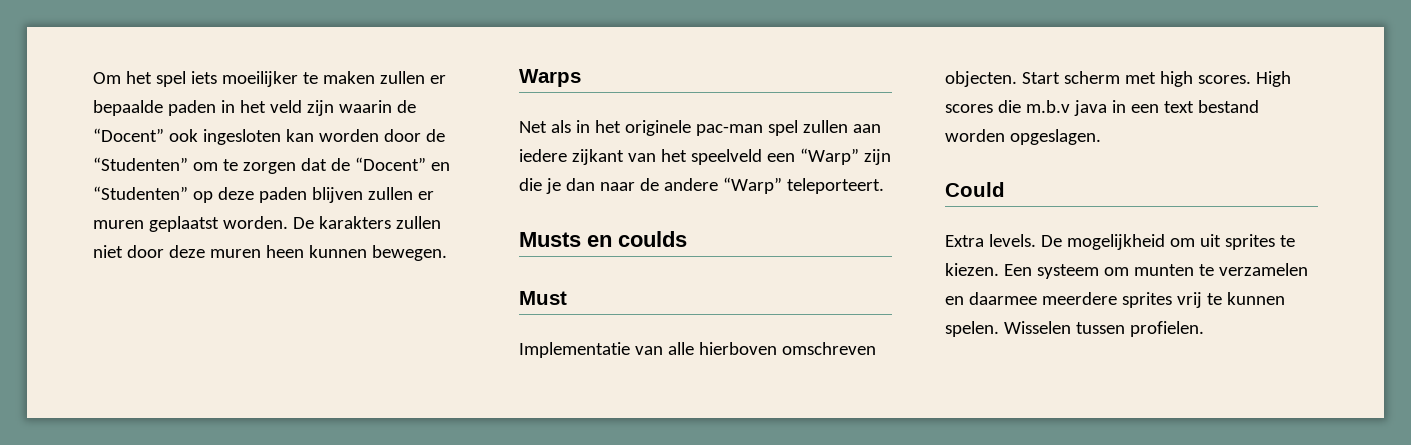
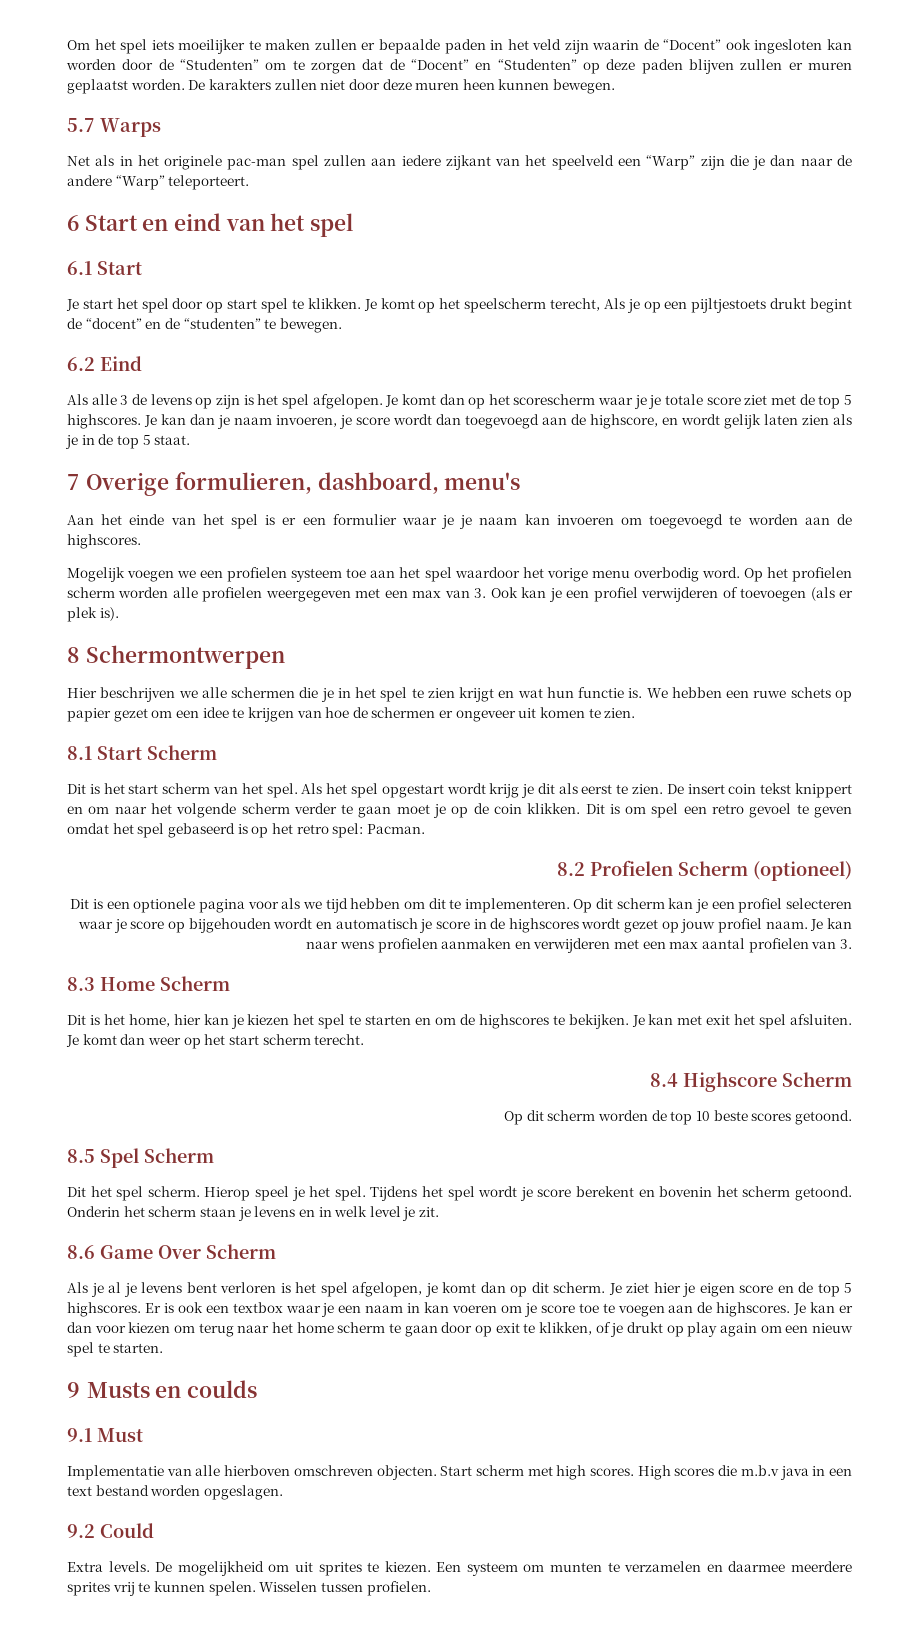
- Warps
+ 5.7 Warps
- Musts en coulds
+ 6 Start en eind van het spel
+ 6.1 Start
+ Je start het spel door op start spel te klikken. Je komt op het speelscherm terecht, Als je op een pijltjestoets drukt begint de “docent” en de “studenten” te bewegen.
+ 6.2 Eind
+ Als alle 3 de levens op zijn is het spel afgelopen. Je komt dan op het scorescherm waar je je totale score ziet met de top 5 highscores. Je kan dan je naam invoeren, je score wordt dan toegevoegd aan de highscore, en wordt gelijk laten zien als je in de top 5 staat.
+ 7 Overige formulieren, dashboard, menu's
+ Aan het einde van het spel is er een formulier waar je je naam kan invoeren om toegevoegd te worden aan de highscores.
+ Mogelijk voegen we een profielen systeem toe aan het spel waardoor het vorige menu overbodig word. Op het profielen scherm worden alle profielen weergegeven met een max van 3. Ook kan je een profiel verwijderen of toevoegen (als er plek is).
+ 8 Schermontwerpen
+ Hier beschrijven we alle schermen die je in het spel te zien krijgt en wat hun functie is. We hebben een ruwe schets op papier gezet om een idee te krijgen van hoe de schermen er ongeveer uit komen te zien.
+ 8.1 Start Scherm
+ Dit is het start scherm van het spel. Als het spel opgestart wordt krijg je dit als eerst te zien. De insert coin tekst knippert en om naar het volgende scherm verder te gaan moet je op de coin klikken. Dit is om spel een retro gevoel te geven omdat het spel gebaseerd is op het retro spel: Pacman.
+ 8.2 Profielen Scherm (optioneel)
+ Dit is een optionele pagina voor als we tijd hebben om dit te implementeren. Op dit scherm kan je een profiel selecteren waar je score op bijgehouden wordt en automatisch je score in de highscores wordt gezet op jouw profiel naam. Je kan naar wens profielen aanmaken en verwijderen met een max aantal profielen van 3.
+ 8.3 Home Scherm
+ Dit is het home, hier kan je kiezen het spel te starten en om de highscores te bekijken. Je kan met exit het spel afsluiten. Je komt dan weer op het start scherm terecht.
+ 8.4 Highscore Scherm
+ Op dit scherm worden de top 10 beste scores getoond.
+ 8.5 Spel Scherm
+ Dit het spel scherm. Hierop speel je het spel. Tijdens het spel wordt je score berekent en bovenin het scherm getoond. Onderin het scherm staan je levens en in welk level je zit.
+ 8.6 Game Over Scherm
+ Als je al je levens bent verloren is het spel afgelopen, je komt dan op dit scherm. Je ziet hier je eigen score en de top 5 highscores. Er is ook een textbox waar je een naam in kan voeren om je score toe te voegen aan de highscores. Je kan er dan voor kiezen om terug naar het home scherm te gaan door op exit te klikken, of je drukt op play again om een nieuw spel te starten.
+ 9 Musts en coulds
- Must
+ 9.1 Must
- Could
+ 9.2 Could

